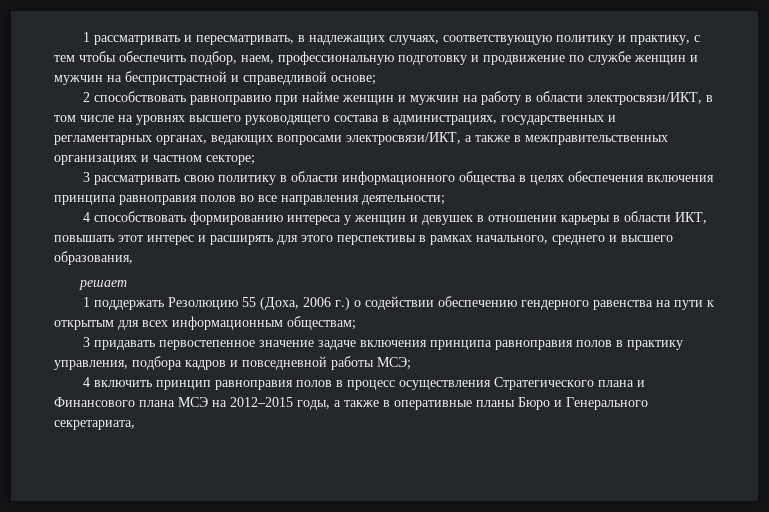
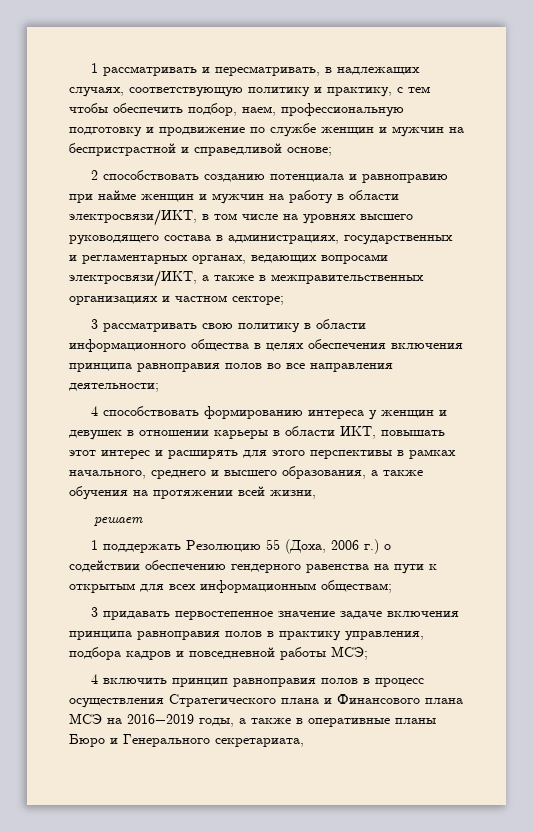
- 2 способствовать равноправию при найме женщин и мужчин на работу в области электросвязи/ИКТ, в том числе на уровнях высшего руководящего состава в администрациях, государственных и регламентарных органах, ведающих вопросами электросвязи/ИКТ, а также в межправительственных организациях и частном секторе;
+ 2 способствовать созданию потенциала и равноправию при найме женщин и мужчин на работу в области электросвязи/ИКТ, в том числе на уровнях высшего руководящего состава в администрациях, государственных и регламентарных органах, ведающих вопросами электросвязи/ИКТ, а также в межправительственных организациях и частном секторе;
- 4 способствовать формированию интереса у женщин и девушек в отношении карьеры в области ИКТ, повышать этот интерес и расширять для этого перспективы в рамках начального, среднего и высшего образования,
+ 4 способствовать формированию интереса у женщин и девушек в отношении карьеры в области ИКТ, повышать этот интерес и расширять для этого перспективы в рамках начального, среднего и высшего образования, а также обучения на протяжении всей жизни,
- 4 включить принцип равноправия полов в процесс осуществления Стратегического плана и Финансового плана МСЭ на 2012–2015 годы, а также в оперативные планы Бюро и Генерального секретариата,
+ 4 включить принцип равноправия полов в процесс осуществления Стратегического плана и Финансового плана МСЭ на 2016−2019 годы, а также в оперативные планы Бюро и Генерального секретариата,

